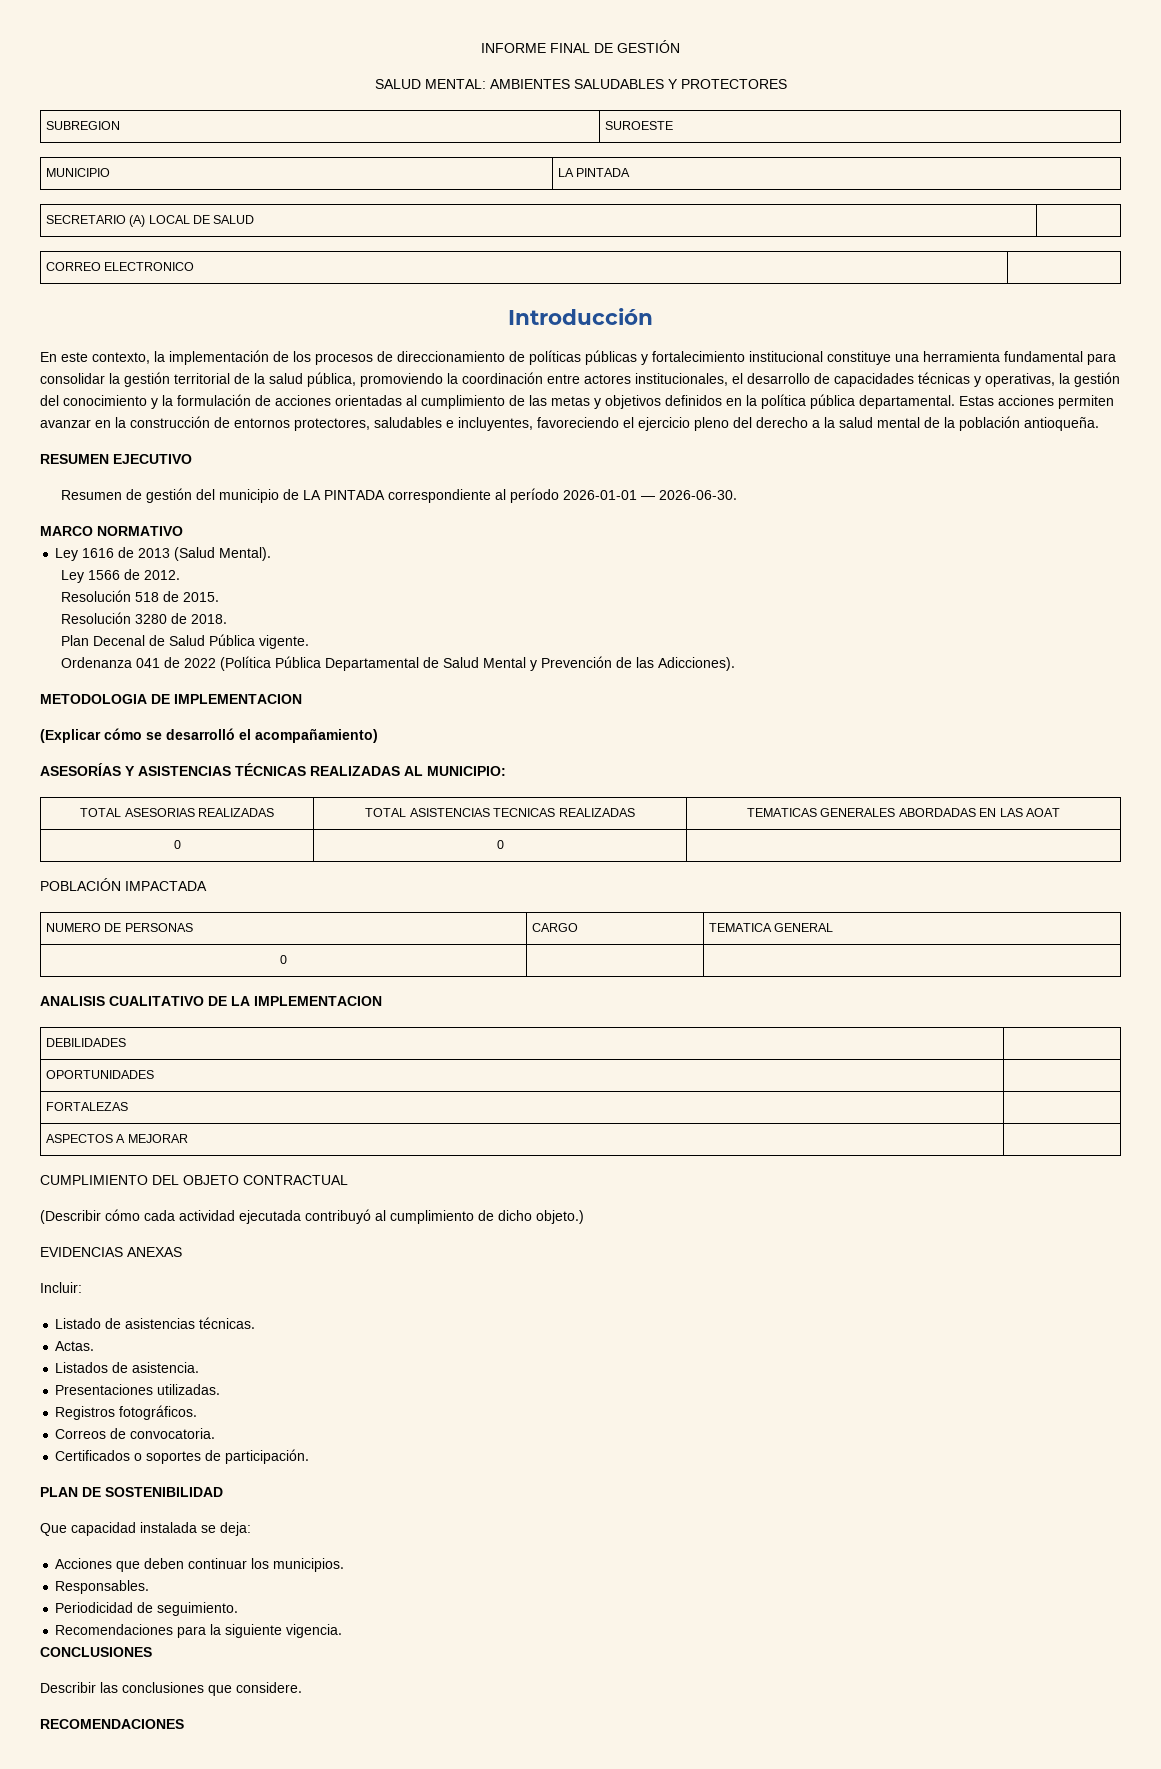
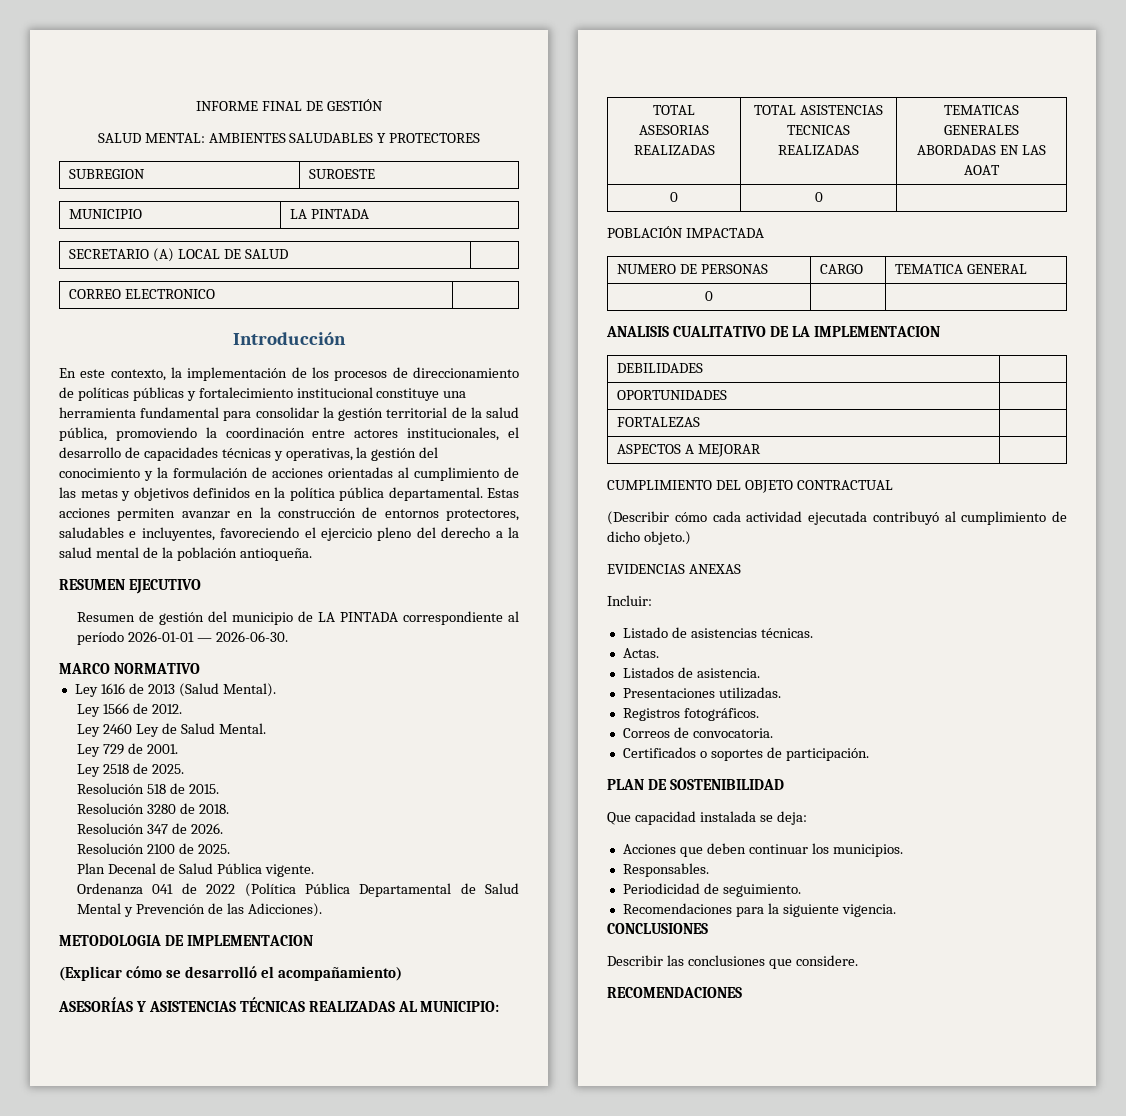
+ Ley 2460 Ley de Salud Mental.
+ Ley 729 de 2001.
+ Ley 2518 de 2025.
+ Resolución 347 de 2026.
+ Resolución 2100 de 2025.

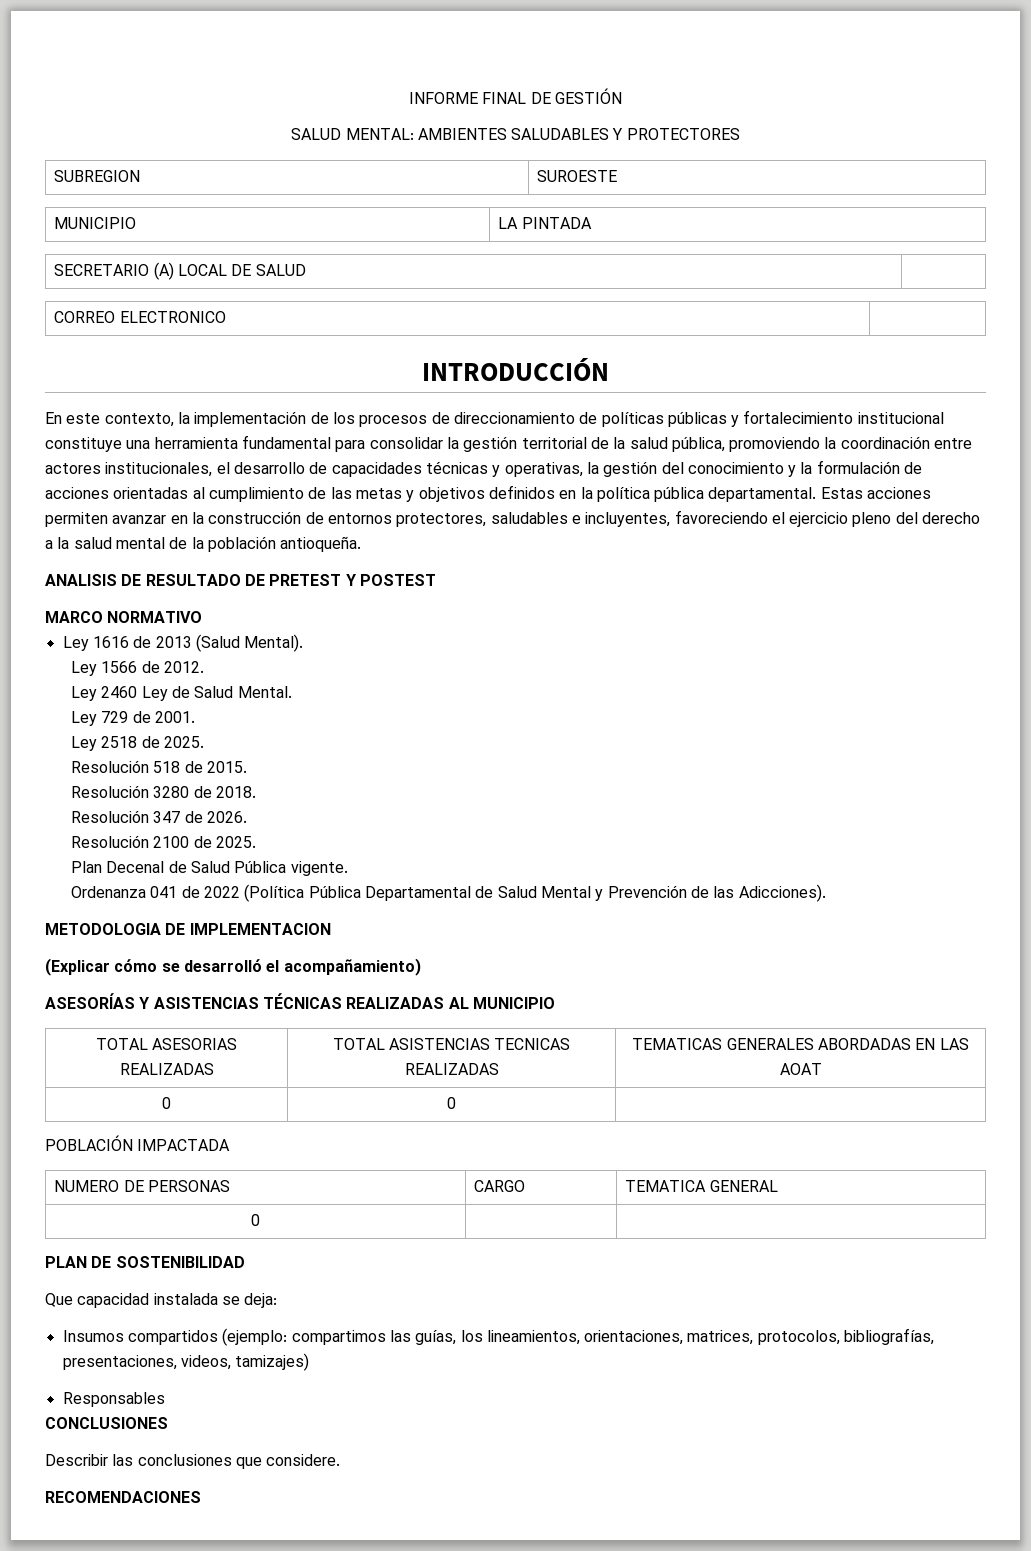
- Introducción
+ INTRODUCCIÓN
- RESUMEN EJECUTIVO
- Resumen de gestión del municipio de LA PINTADA correspondiente al período 2026-01-01 — 2026-06-30.
+ ANALISIS DE RESULTADO DE PRETEST Y POSTEST
- ASESORÍAS Y ASISTENCIAS TÉCNICAS REALIZADAS AL MUNICIPIO:
+ ASESORÍAS Y ASISTENCIAS TÉCNICAS REALIZADAS AL MUNICIPIO
- ANALISIS CUALITATIVO DE LA IMPLEMENTACION
- DEBILIDADES |
- OPORTUNIDADES |
- FORTALEZAS |
- ASPECTOS A MEJORAR |
- CUMPLIMIENTO DEL OBJETO CONTRACTUAL
- (Describir cómo cada actividad ejecutada contribuyó al cumplimiento de dicho objeto.)
- EVIDENCIAS ANEXAS
- Incluir:
- Listado de asistencias técnicas.
- Actas.
- Listados de asistencia.
- Presentaciones utilizadas.
- Registros fotográficos.
- Correos de convocatoria.
- Certificados o soportes de participación.
- Acciones que deben continuar los municipios.
- Responsables.
- Periodicidad de seguimiento.
- Recomendaciones para la siguiente vigencia.
+ Insumos compartidos (ejemplo: compartimos las guías, los lineamientos, orientaciones, matrices, protocolos, bibliografías, presentaciones, videos, tamizajes)
+ Responsables

